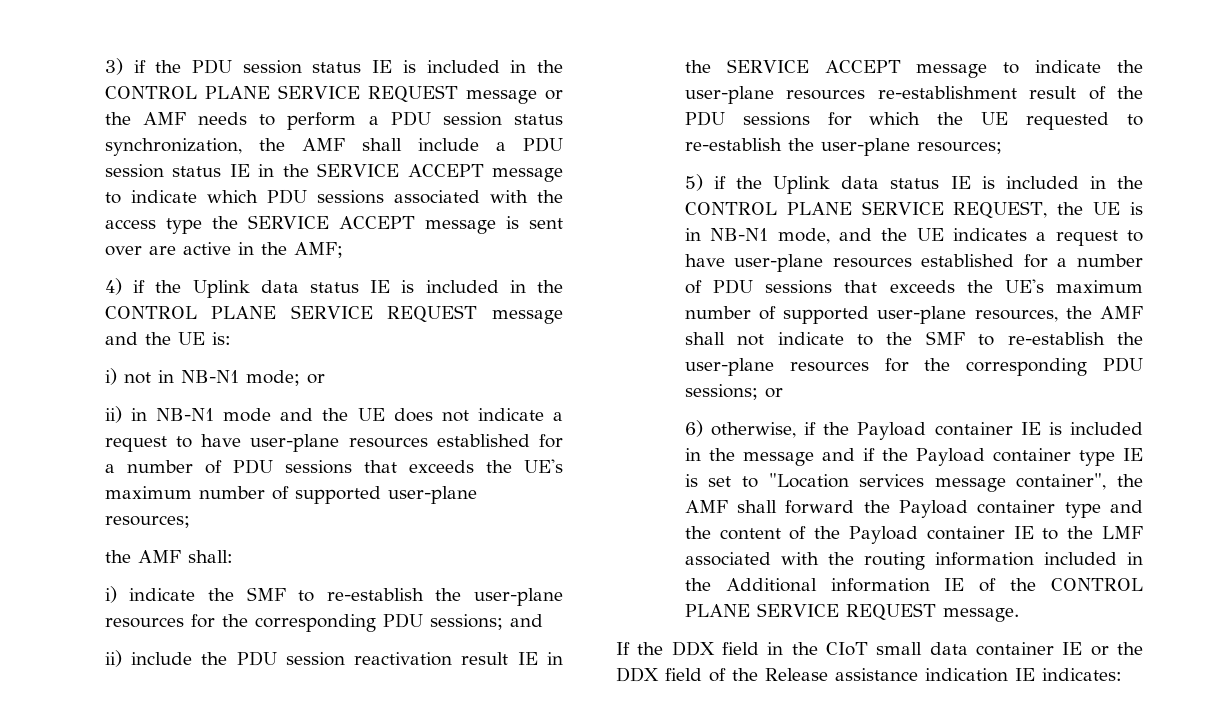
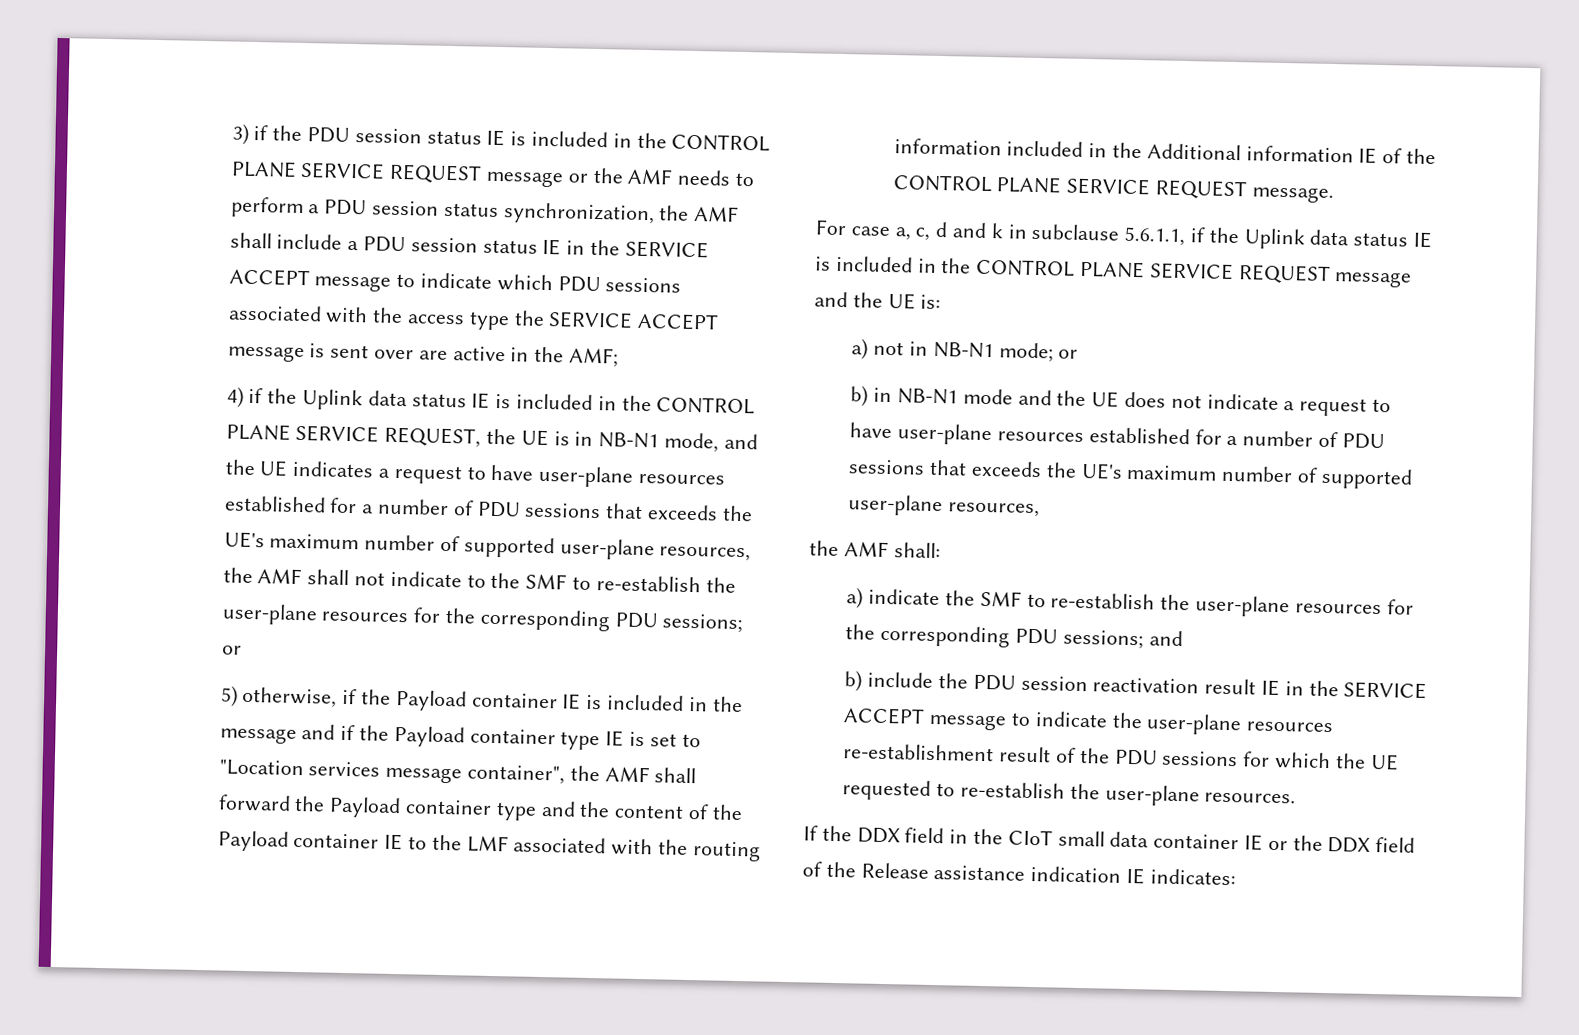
- 4) if the Uplink data status IE is included in the CONTROL PLANE SERVICE REQUEST message and the UE is:
- i) not in NB-N1 mode; or
- ii) in NB-N1 mode and the UE does not indicate a request to have user-plane resources established for a number of PDU sessions that exceeds the UE's maximum number of supported user-plane resources;
- the AMF shall:
- i) indicate the SMF to re-establish the user-plane resources for the corresponding PDU sessions; and
- ii) include the PDU session reactivation result IE in the SERVICE ACCEPT message to indicate the user-plane resources re-establishment result of the PDU sessions for which the UE requested to re-establish the user-plane resources;
- 5) if the Uplink data status IE is included in the CONTROL PLANE SERVICE REQUEST, the UE is in NB-N1 mode, and the UE indicates a request to have user-plane resources established for a number of PDU sessions that exceeds the UE's maximum number of supported user-plane resources, the AMF shall not indicate to the SMF to re-establish the user-plane resources for the corresponding PDU sessions;
+ 4) if the Uplink data status IE is included in the CONTROL PLANE SERVICE REQUEST, the UE is in NB-N1 mode, and the UE indicates a request to have user-plane resources established for a number of PDU sessions that exceeds the UE's maximum number of supported user-plane resources, the AMF shall not indicate to the SMF to re-establish the user-plane resources for the corresponding PDU sessions;
- 6) otherwise, if the Payload container IE is included in the message and if the Payload container type IE is set to "Location services message container", the AMF shall forward the Payload container type and the content of the Payload container IE to the LMF associated with the routing information included in the Additional information IE of the CONTROL PLANE SERVICE REQUEST message.
+ 5) otherwise, if the Payload container IE is included in the message and if the Payload container type IE is set to "Location services message container", the AMF shall forward the Payload container type and the content of the Payload container IE to the LMF associated with the routing information included in the Additional information IE of the CONTROL PLANE SERVICE REQUEST message.
+ For case a, c, d and k in subclause 5.6.1.1, if the Uplink data status IE is included in the CONTROL PLANE SERVICE REQUEST message and the UE is:
+ a) not in NB-N1 mode; or
+ b) in NB-N1 mode and the UE does not indicate a request to have user-plane resources established for a number of PDU sessions that exceeds the UE's maximum number of supported user-plane resources,
+ the AMF shall:
+ a) indicate the SMF to re-establish the user-plane resources for the corresponding PDU sessions; and
+ b) include the PDU session reactivation result IE in the SERVICE ACCEPT message to indicate the user-plane resources re-establishment result of the PDU sessions for which the UE requested to re-establish the user-plane resources.

